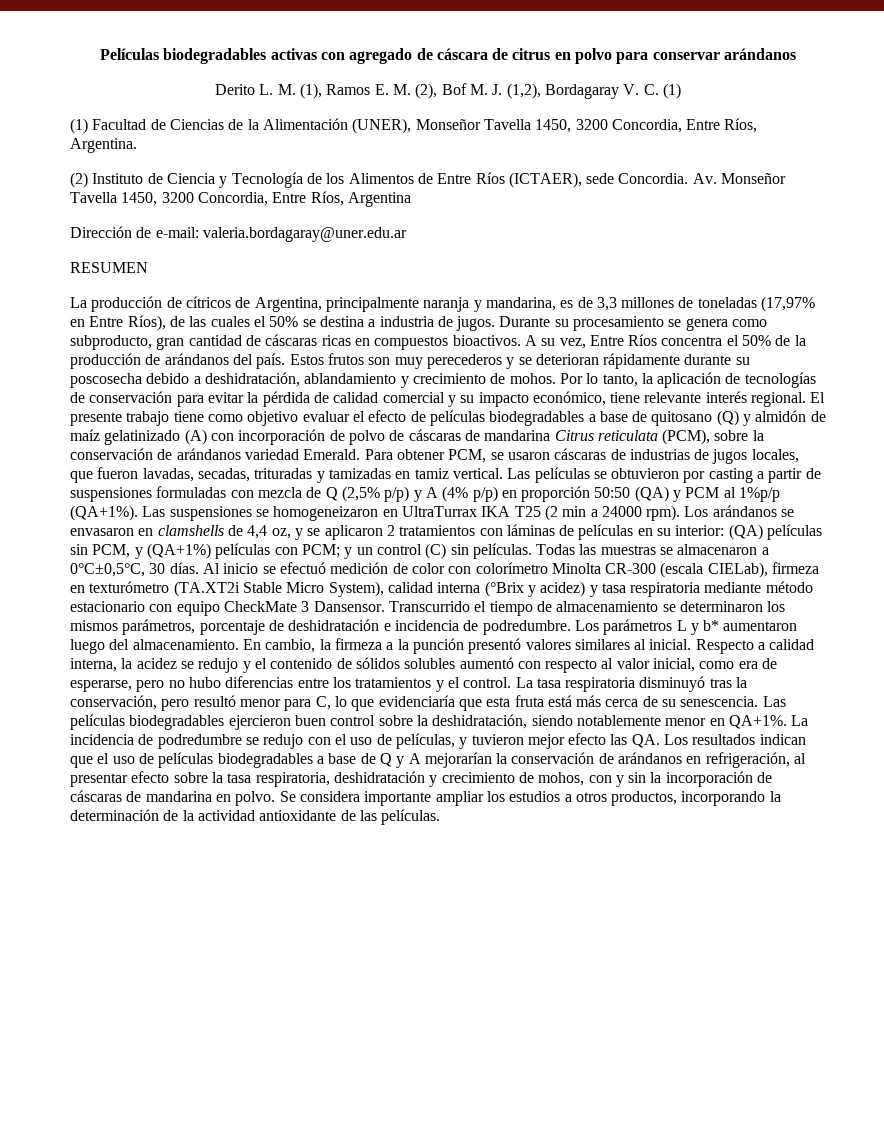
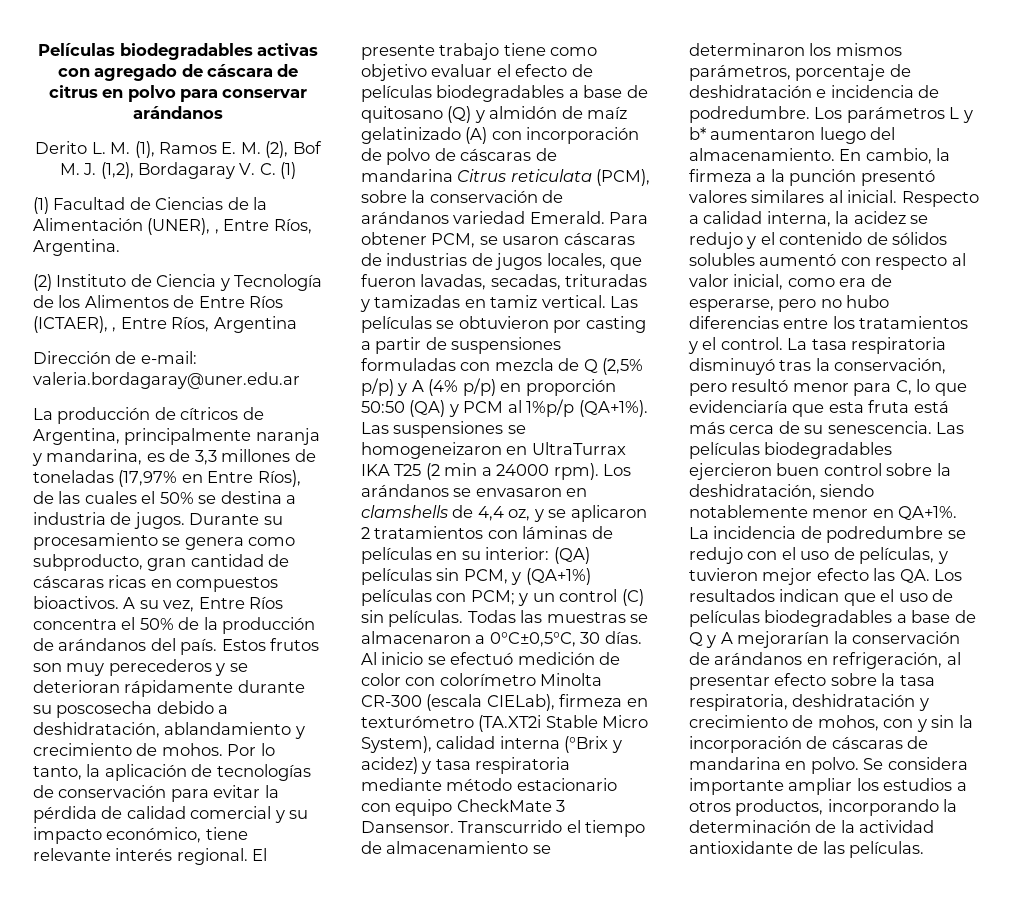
- (1) Facultad de Ciencias de la Alimentación (UNER), Monseñor Tavella 1450, 3200 Concordia, Entre Ríos, Argentina.
+ (1) Facultad de Ciencias de la Alimentación (UNER), , Entre Ríos, Argentina.
- (2) Instituto de Ciencia y Tecnología de los Alimentos de Entre Ríos (ICTAER), sede Concordia. Av. Monseñor Tavella 1450, 3200 Concordia, Entre Ríos, Argentina
+ (2) Instituto de Ciencia y Tecnología de los Alimentos de Entre Ríos (ICTAER), , Entre Ríos, Argentina
- RESUMEN

